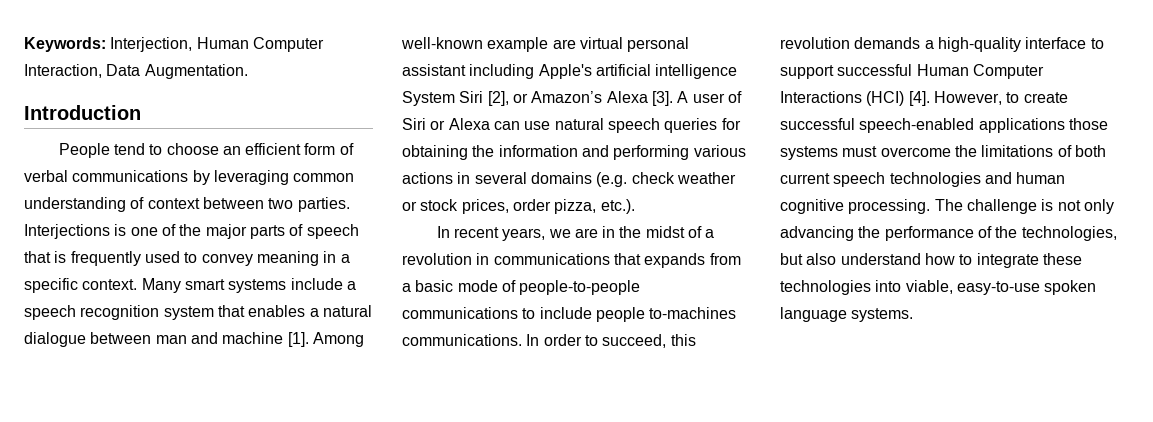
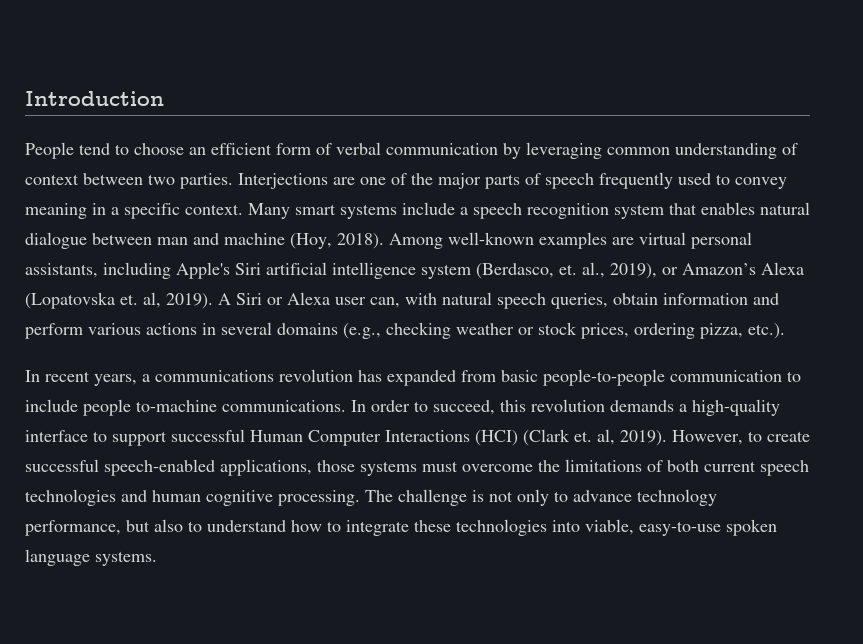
- Keywords: Interjection, Human Computer Interaction, Data Augmentation.
- People tend to choose an efficient form of verbal communications by leveraging common understanding of context between two parties.
+ People tend to choose an efficient form of verbal communication by leveraging common understanding of context between two parties.
- Interjections is one of the major parts of speech that is frequently used to convey meaning in a specific context.
+ Interjections are one of the major parts of speech frequently used to convey meaning in a specific context.
- Many smart systems include a speech recognition system that enables a natural dialogue between man and machine [1].
+ Many smart systems include a speech recognition system that enables natural dialogue between man and machine (Hoy, 2018).
- Among well-known example are virtual personal assistant including Apple's artificial intelligence System Siri [2], or Amazon’s Alexa [3]. A user of Siri or Alexa can use natural speech queries for obtaining the information and performing various actions in several domains (e.g. check weather or stock prices, order pizza, etc.).
+ Among well-known examples are virtual personal assistants, including Apple's Siri artificial intelligence system (Berdasco, et. al., 2019), or Amazon’s Alexa (Lopatovska et. al, 2019). A Siri or Alexa user can, with natural speech queries, obtain information and perform various actions in several domains (e.g., checking weather or stock prices, ordering pizza, etc.).
- In recent years, we are in the midst of a revolution in communications that expands from a basic mode of people-to-people communications to include people to-machines communications.
+ In recent years, a communications revolution has expanded from basic people-to-people communication to include people to-machine communications.
- In order to succeed, this revolution demands a high-quality interface to support successful Human Computer Interactions (HCI) [4].
+ In order to succeed, this revolution demands a high-quality interface to support successful Human Computer Interactions (HCI) (Clark et. al, 2019).
- However, to create successful speech-enabled applications those systems must overcome the limitations of both current speech technologies and human cognitive processing.
+ However, to create successful speech-enabled applications, those systems must overcome the limitations of both current speech technologies and human cognitive processing.
- The challenge is not only advancing the performance of the technologies, but also understand how to integrate these technologies into viable, easy-to-use spoken language systems.
+ The challenge is not only to advance technology performance, but also to understand how to integrate these technologies into viable, easy-to-use spoken language systems.

